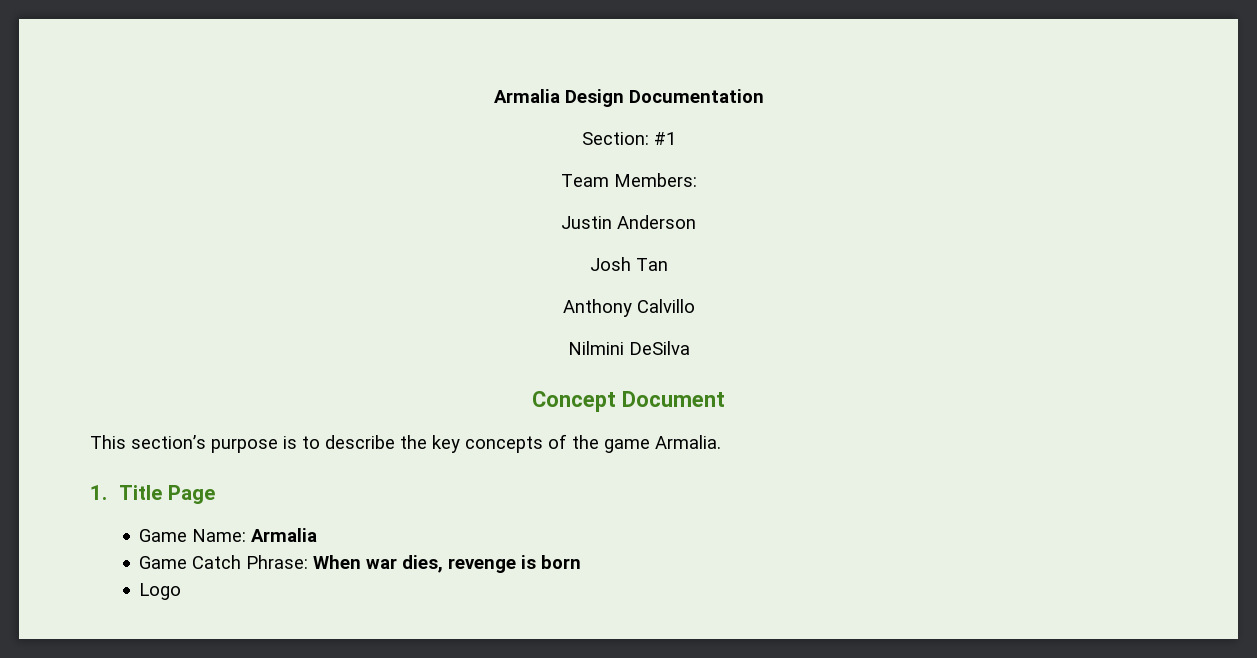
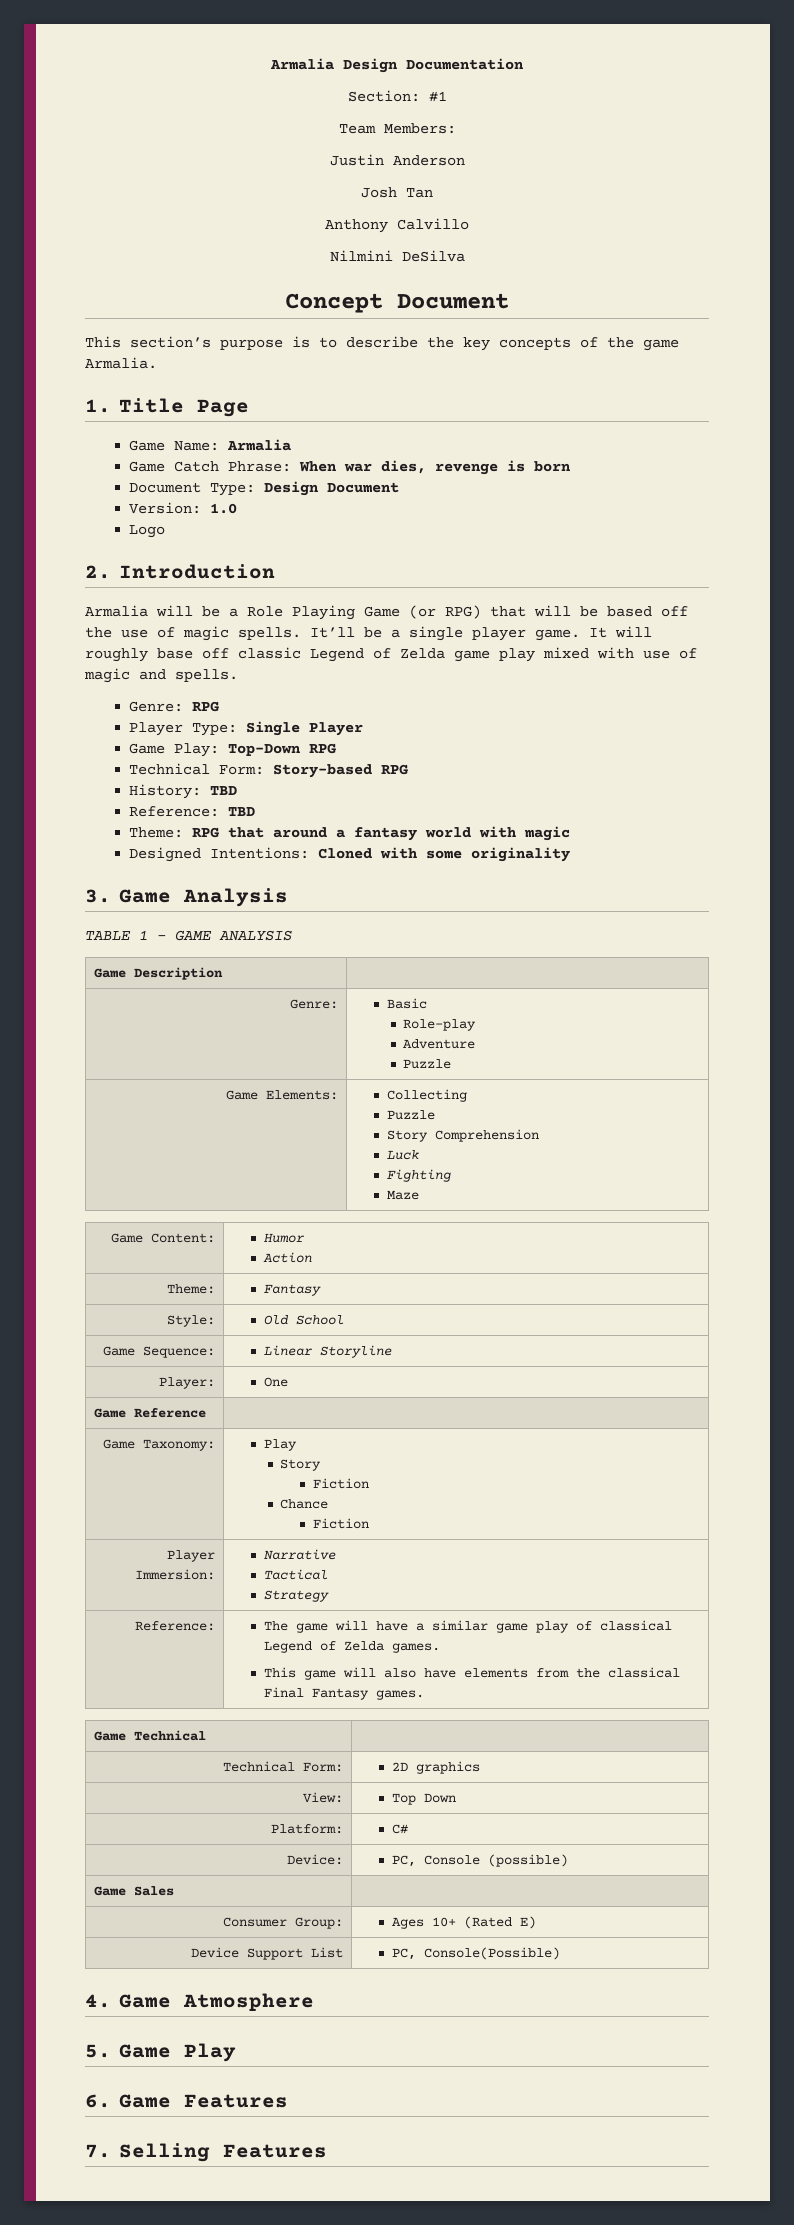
+ Document Type: Design Document
+ Version: 1.0
  Logo
+ 2. Introduction
+ Armalia will be a Role Playing Game (or RPG) that will be based off the use of magic spells. It’ll be a single player game. It will roughly base off classic Legend of Zelda game play mixed with use of magic and spells.
+ Genre: RPG
+ Player Type: Single Player
+ Game Play: Top-Down RPG
+ Technical Form: Story-based RPG
+ History: TBD
+ Reference: TBD
+ Theme: RPG that around a fantasy world with magic
+ Designed Intentions: Cloned with some originality
+ 3. Game Analysis
+ TABLE 1 - GAME ANALYSIS
+ Game Description |
+ Genre: | Basic
+ Role-play
+ Adventure
+ Puzzle
+ Game Elements: | Collecting
+ Puzzle
+ Story Comprehension
+ Luck
+ Fighting
+ Maze
+ Game Content: | Humor
+ Action
+ Theme: | Fantasy
+ Style: | Old School
+ Game Sequence: | Linear Storyline
+ Player: | One
+ Game Reference |
+ Game Taxonomy: | Play
+ Story
+ Fiction
+ Chance
+ Fiction
+ Player Immersion: | Narrative
+ Tactical
+ Strategy
+ Reference: | The game will have a similar game play of classical Legend of Zelda games.
+ This game will also have elements from the classical Final Fantasy games.
+ Game Technical |
+ Technical Form: | 2D graphics
+ View: | Top Down
+ Platform: | C#
+ Device: | PC, Console (possible)
+ Game Sales |
+ Consumer Group: | Ages 10+ (Rated E)
+ Device Support List | PC, Console(Possible)
+ 4. Game Atmosphere
+ 5. Game Play
+ 6. Game Features
+ 7. Selling Features

